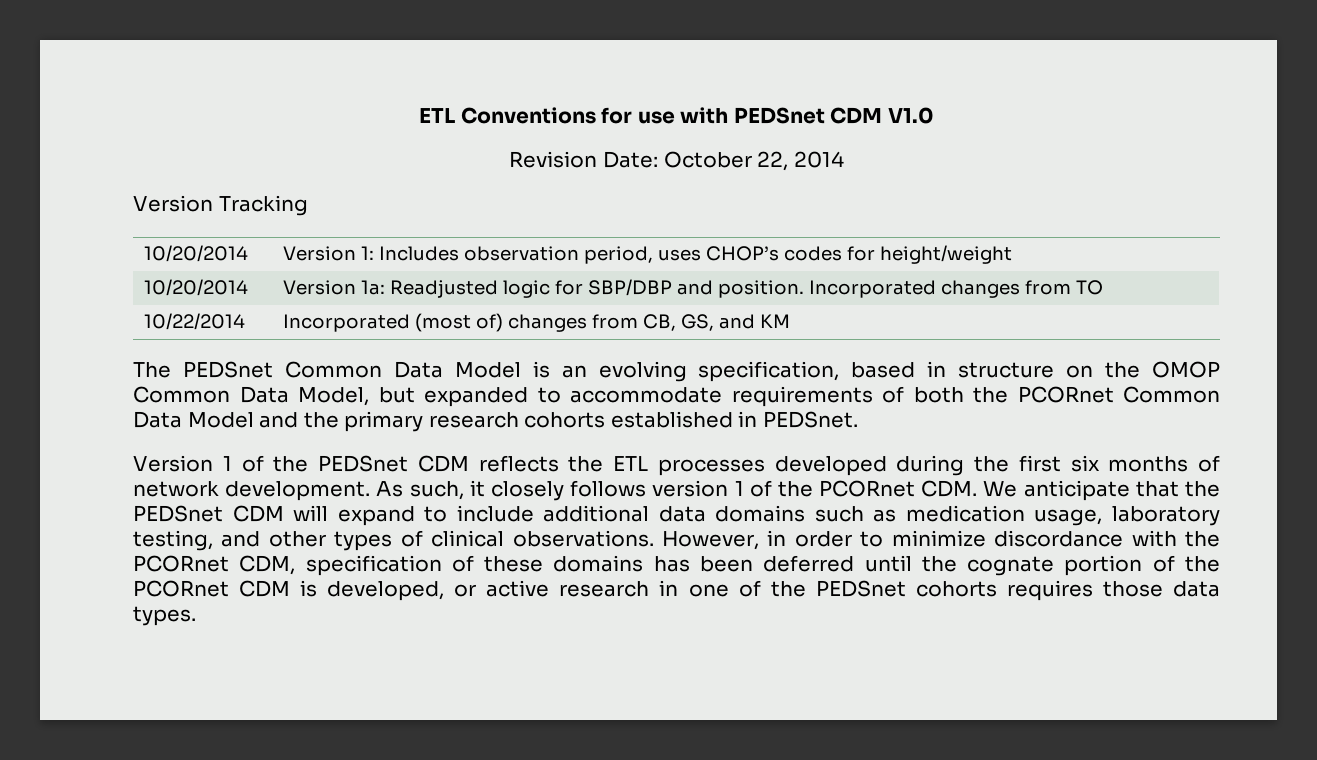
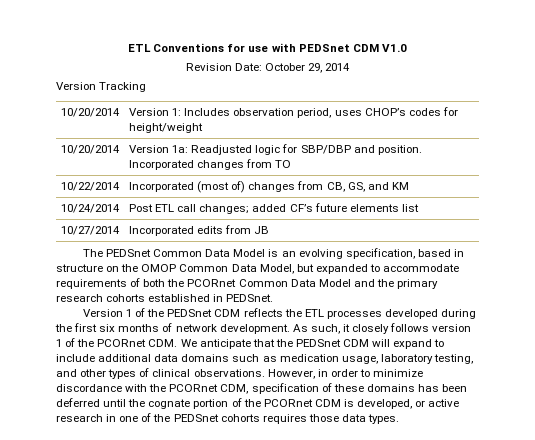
- Revision Date: October 22, 2014
+ Revision Date: October 29, 2014
+ 10/24/2014 | Post ETL call changes; added CF’s future elements list
+ 10/27/2014 | Incorporated edits from JB

